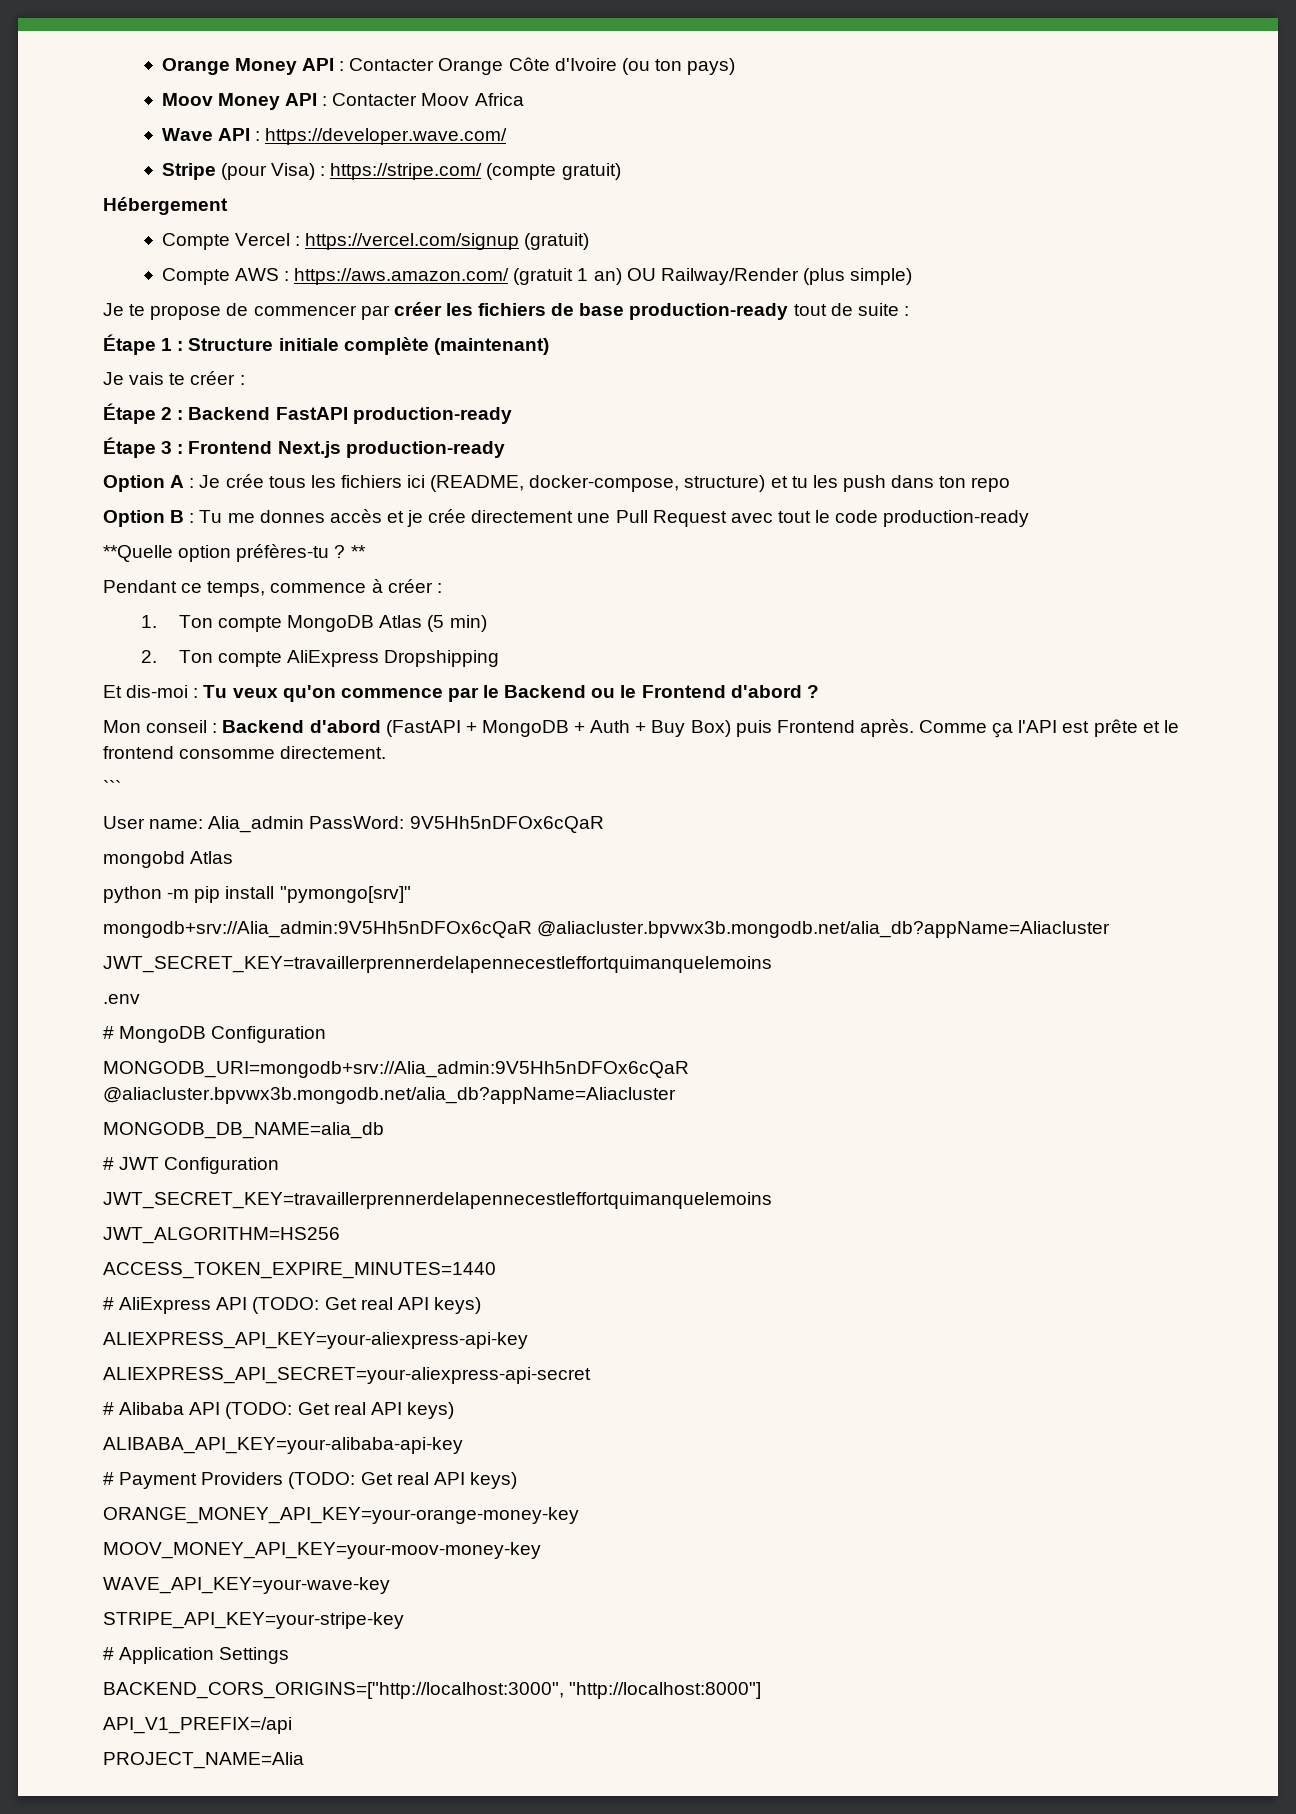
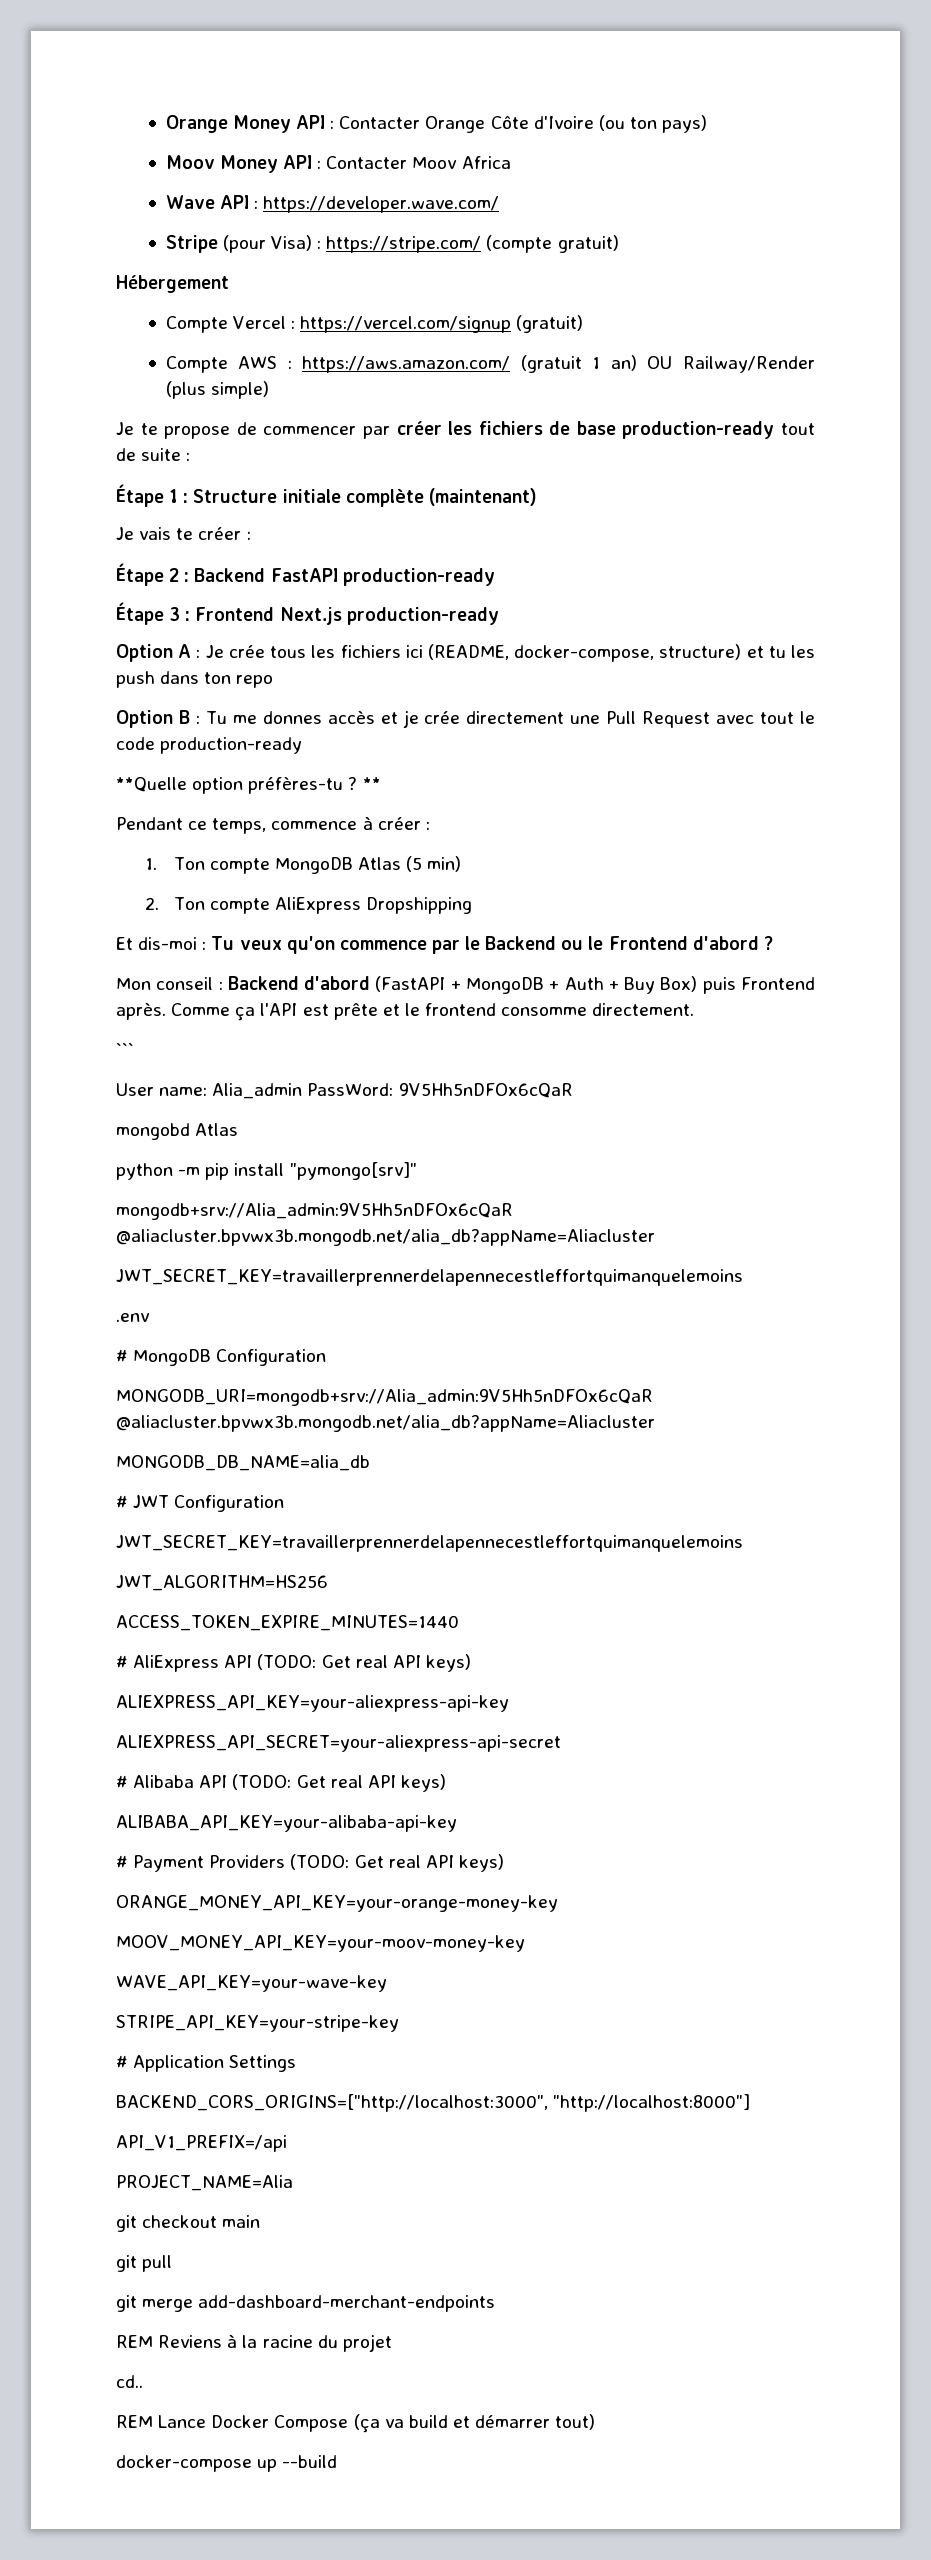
+ git checkout main
+ git pull
+ git merge add-dashboard-merchant-endpoints
+ REM Reviens à la racine du projet
+ cd..
+ REM Lance Docker Compose (ça va build et démarrer tout)
+ docker-compose up --build

